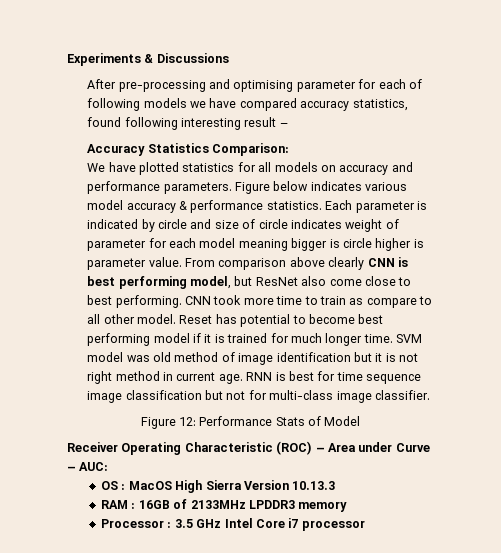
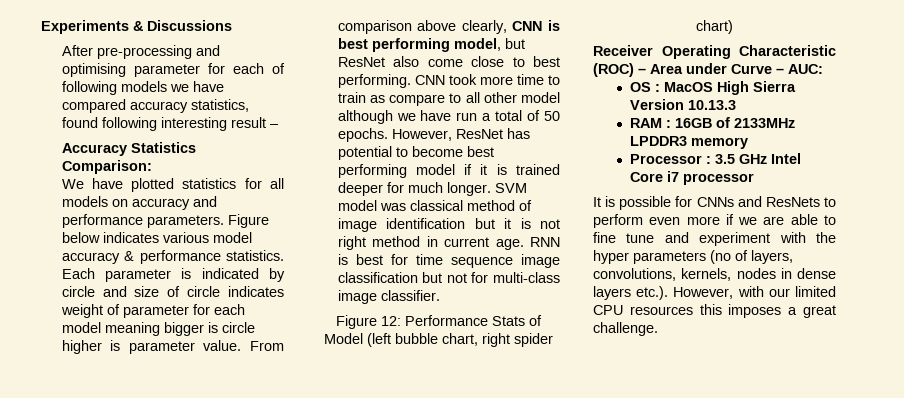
- From comparison above clearly CNN is best performing model, but ResNet also come close to best performing.
+ From comparison above clearly, CNN is best performing model, but ResNet also come close to best performing.
- CNN took more time to train as compare to all other model. Reset has potential to become best performing model if it is trained for much longer time.
+ CNN took more time to train as compare to all other model although we have run a total of 50 epochs. However, ResNet has potential to become best performing model if it is trained deeper for much longer.
- SVM model was old method of image identification but it is not right method in current age.
+ SVM model was classical method of image identification but it is not right method in current age.
- Figure 12: Performance Stats of Model
+ Figure 12: Performance Stats of Model (left bubble chart, right spider chart)
+ It is possible for CNNs and ResNets to perform even more if we are able to fine tune and experiment with the hyper parameters (no of layers, convolutions, kernels, nodes in dense layers etc.). However, with our limited CPU resources this imposes a great challenge.

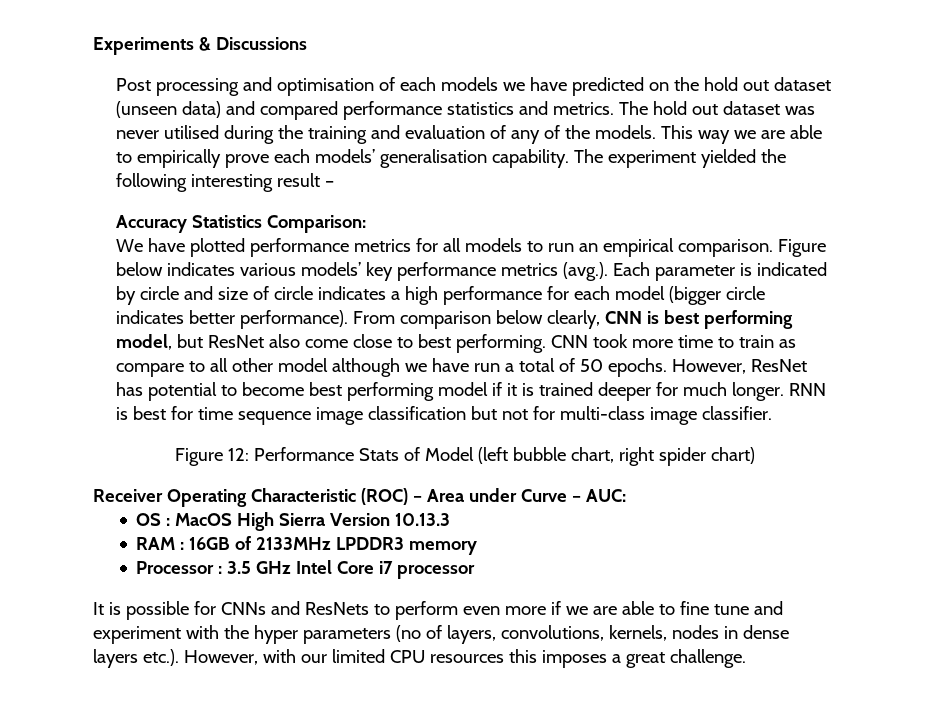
- After pre-processing and optimising parameter for each of following models we have compared accuracy statistics, found following interesting result –
+ Post processing and optimisation of each models we have predicted on the hold out dataset (unseen data) and compared performance statistics and metrics. The hold out dataset was never utilised during the training and evaluation of any of the models. This way we are able to empirically prove each models’ generalisation capability. The experiment yielded the following interesting result –
- We have plotted statistics for all models on accuracy and performance parameters. Figure below indicates various model accuracy & performance statistics. Each parameter is indicated by circle and size of circle indicates weight of parameter for each model meaning bigger is circle higher is parameter value.
+ We have plotted performance metrics for all models to run an empirical comparison. Figure below indicates various models’ key performance metrics (avg.). Each parameter is indicated by circle and size of circle indicates a high performance for each model (bigger circle indicates better performance).
- From comparison above clearly, CNN is best performing model, but ResNet also come close to best performing.
+ From comparison below clearly, CNN is best performing model, but ResNet also come close to best performing.
- SVM model was classical method of image identification but it is not right method in current age.

